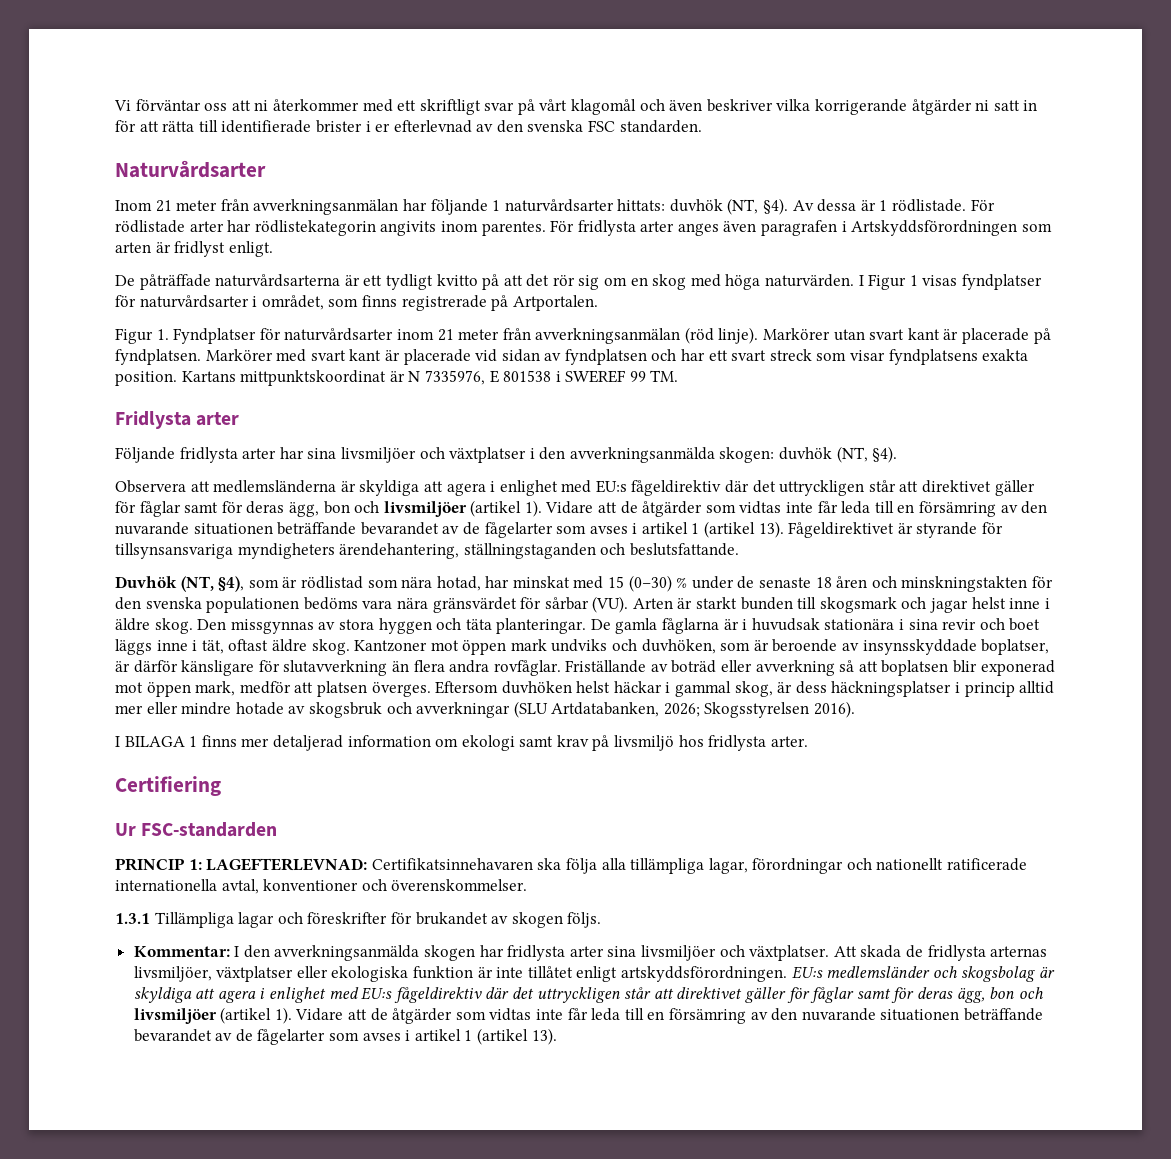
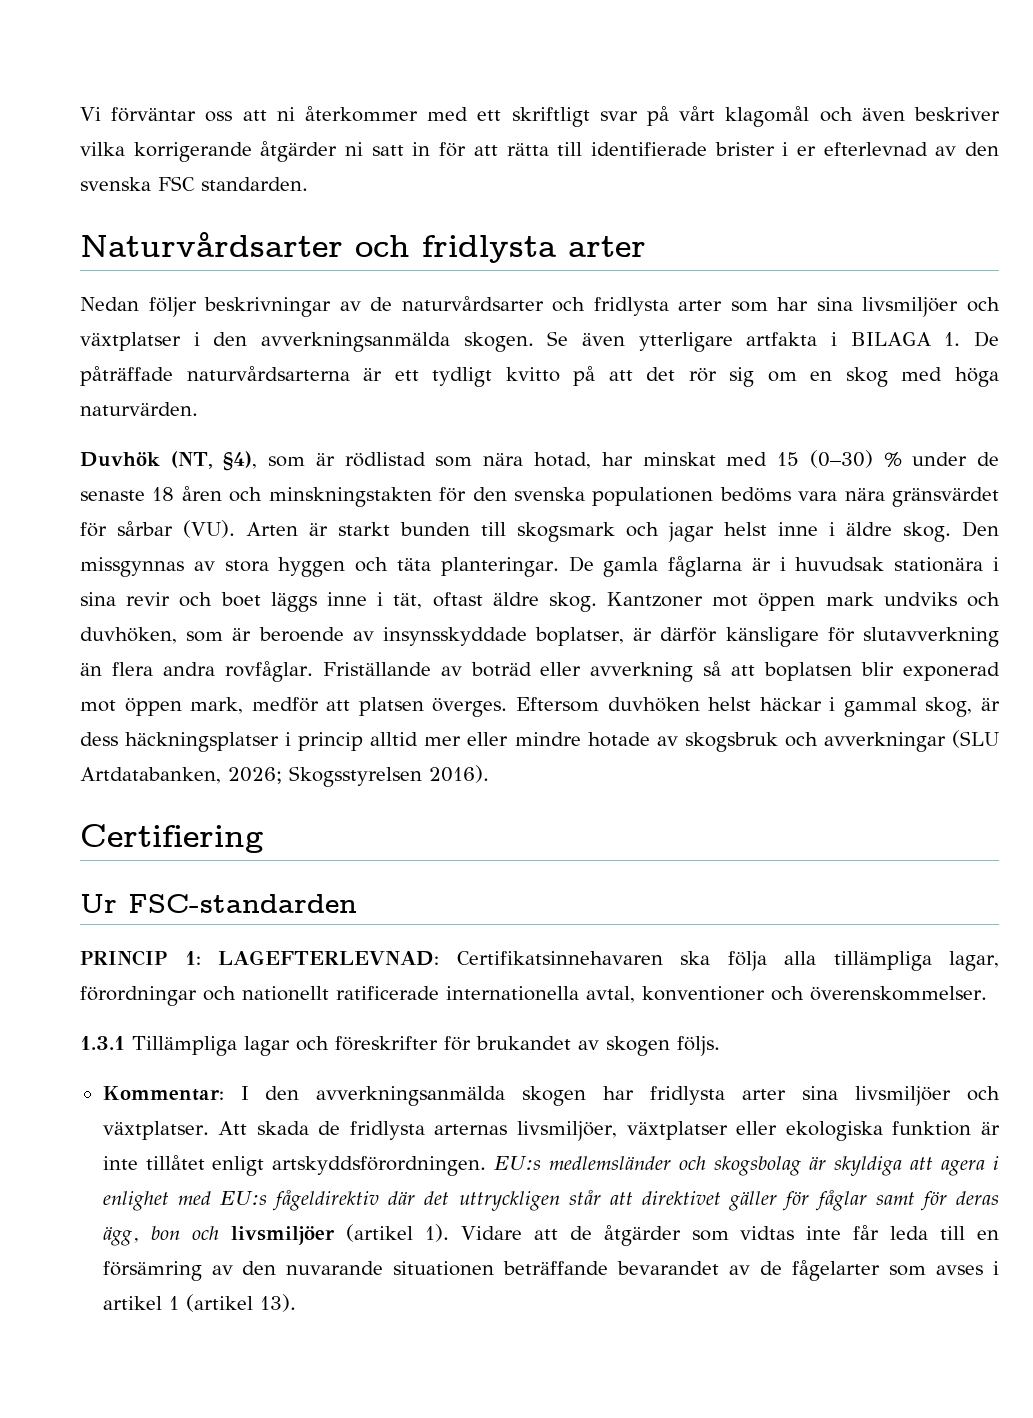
- Naturvårdsarter
- Inom 21 meter från avverkningsanmälan har följande 1 naturvårdsarter hittats: duvhök (NT, §4). Av dessa är 1 rödlistade. För rödlistade arter har rödlistekategorin angivits inom parentes. För fridlysta arter anges även paragrafen i Artskyddsförordningen som arten är fridlyst enligt.
- De påträffade naturvårdsarterna är ett tydligt kvitto på att det rör sig om en skog med höga naturvärden. I Figur 1 visas fyndplatser för naturvårdsarter i området, som finns registrerade på Artportalen.
- Figur 1. Fyndplatser för naturvårdsarter inom 21 meter från avverkningsanmälan (röd linje). Markörer utan svart kant är placerade på fyndplatsen. Markörer med svart kant är placerade vid sidan av fyndplatsen och har ett svart streck som visar fyndplatsens exakta position. Kartans mittpunktskoordinat är N 7335976, E 801538 i SWEREF 99 TM.
- Fridlysta arter
- Följande fridlysta arter har sina livsmiljöer och växtplatser i den avverkningsanmälda skogen: duvhök (NT, §4).
- Observera att medlemsländerna är skyldiga att agera i enlighet med EU:s fågeldirektiv där det uttryckligen står att direktivet gäller för fåglar samt för deras ägg, bon och livsmiljöer (artikel 1). Vidare att de åtgärder som vidtas inte får leda till en försämring av den nuvarande situationen beträffande bevarandet av de fågelarter som avses i artikel 1 (artikel 13). Fågeldirektivet är styrande för tillsynsansvariga myndigheters ärendehantering, ställningstaganden och beslutsfattande.
+ Naturvårdsarter och fridlysta arter
+ Nedan följer beskrivningar av de naturvårdsarter och fridlysta arter som har sina livsmiljöer och växtplatser i den avverkningsanmälda skogen. Se även ytterligare artfakta i BILAGA 1. De påträffade naturvårdsarterna är ett tydligt kvitto på att det rör sig om en skog med höga naturvärden.
- I BILAGA 1 finns mer detaljerad information om ekologi samt krav på livsmiljö hos fridlysta arter.

